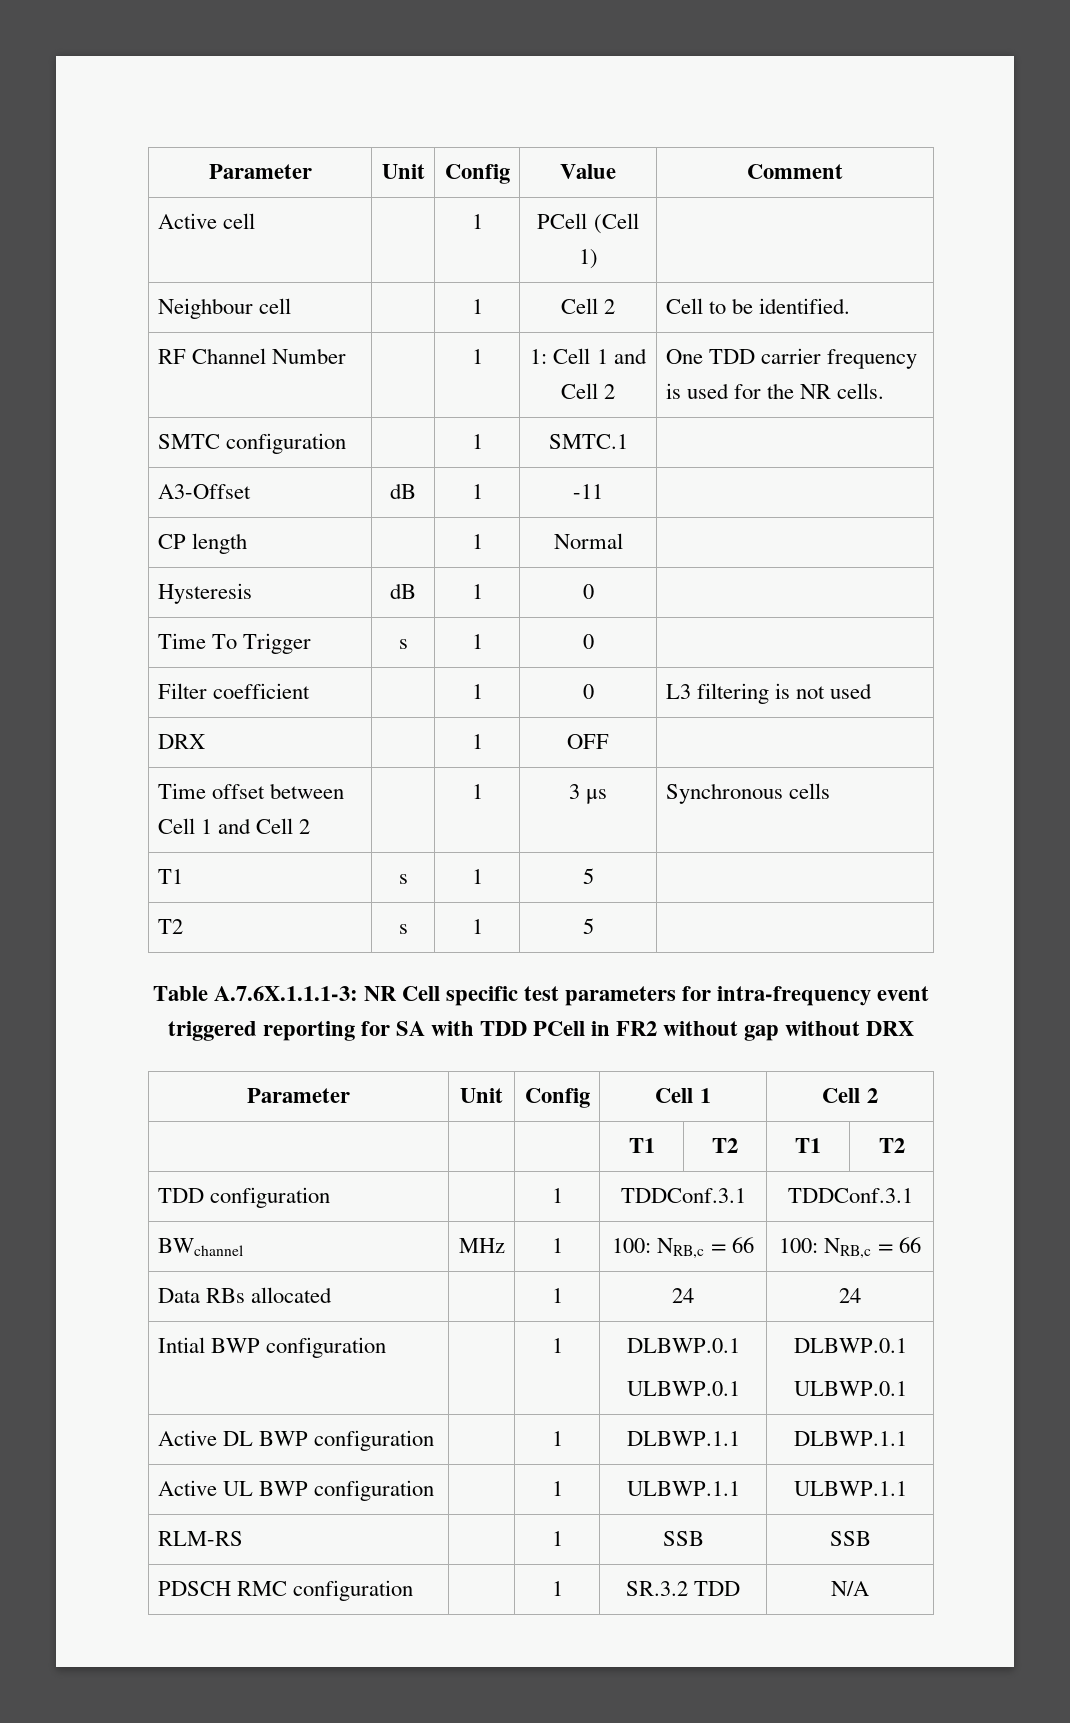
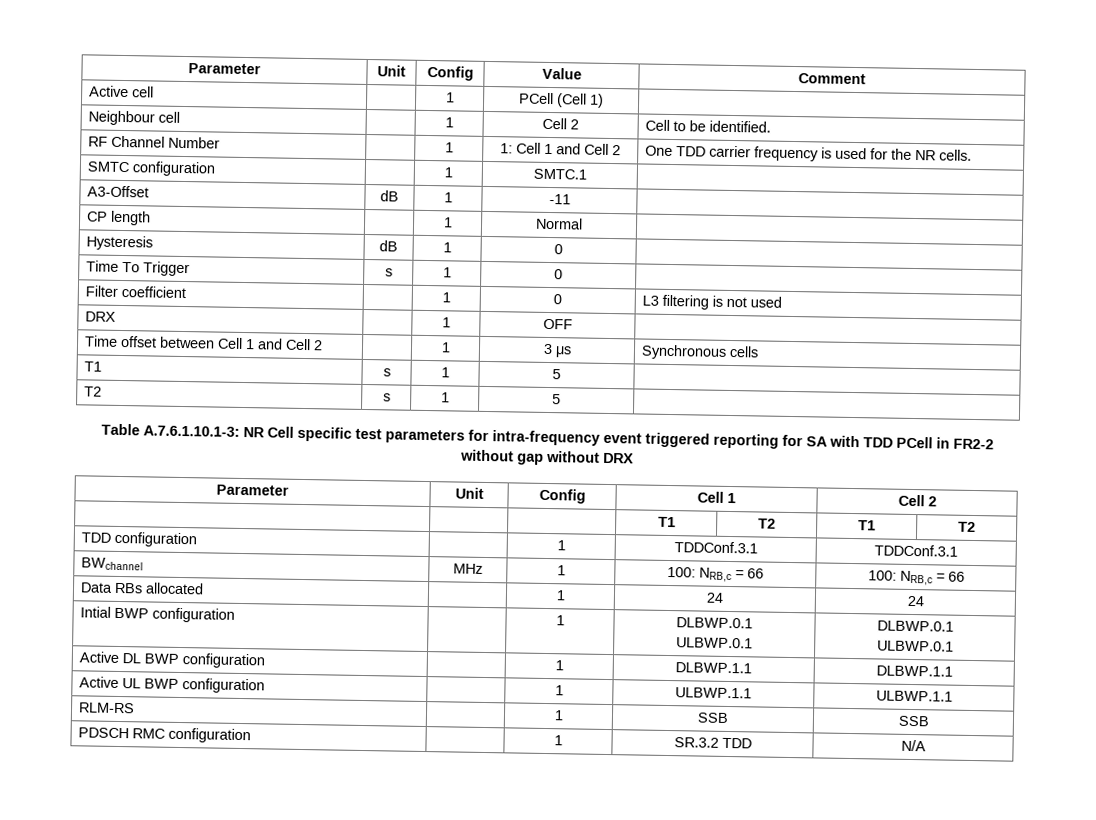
- Table A.7.6X.1.1.1-3: NR Cell specific test parameters for intra-frequency event triggered reporting for SA with TDD PCell in FR2 without gap without DRX
+ Table A.7.6.1.10.1-3: NR Cell specific test parameters for intra-frequency event triggered reporting for SA with TDD PCell in FR2-2 without gap without DRX

